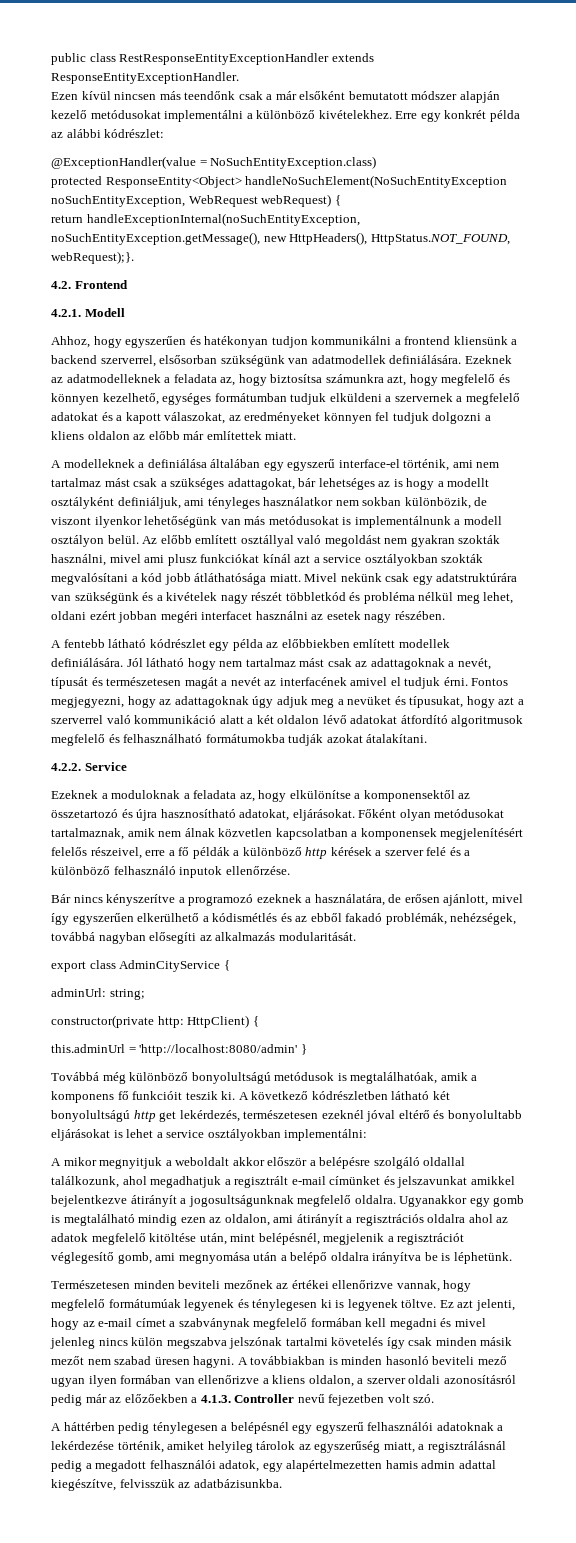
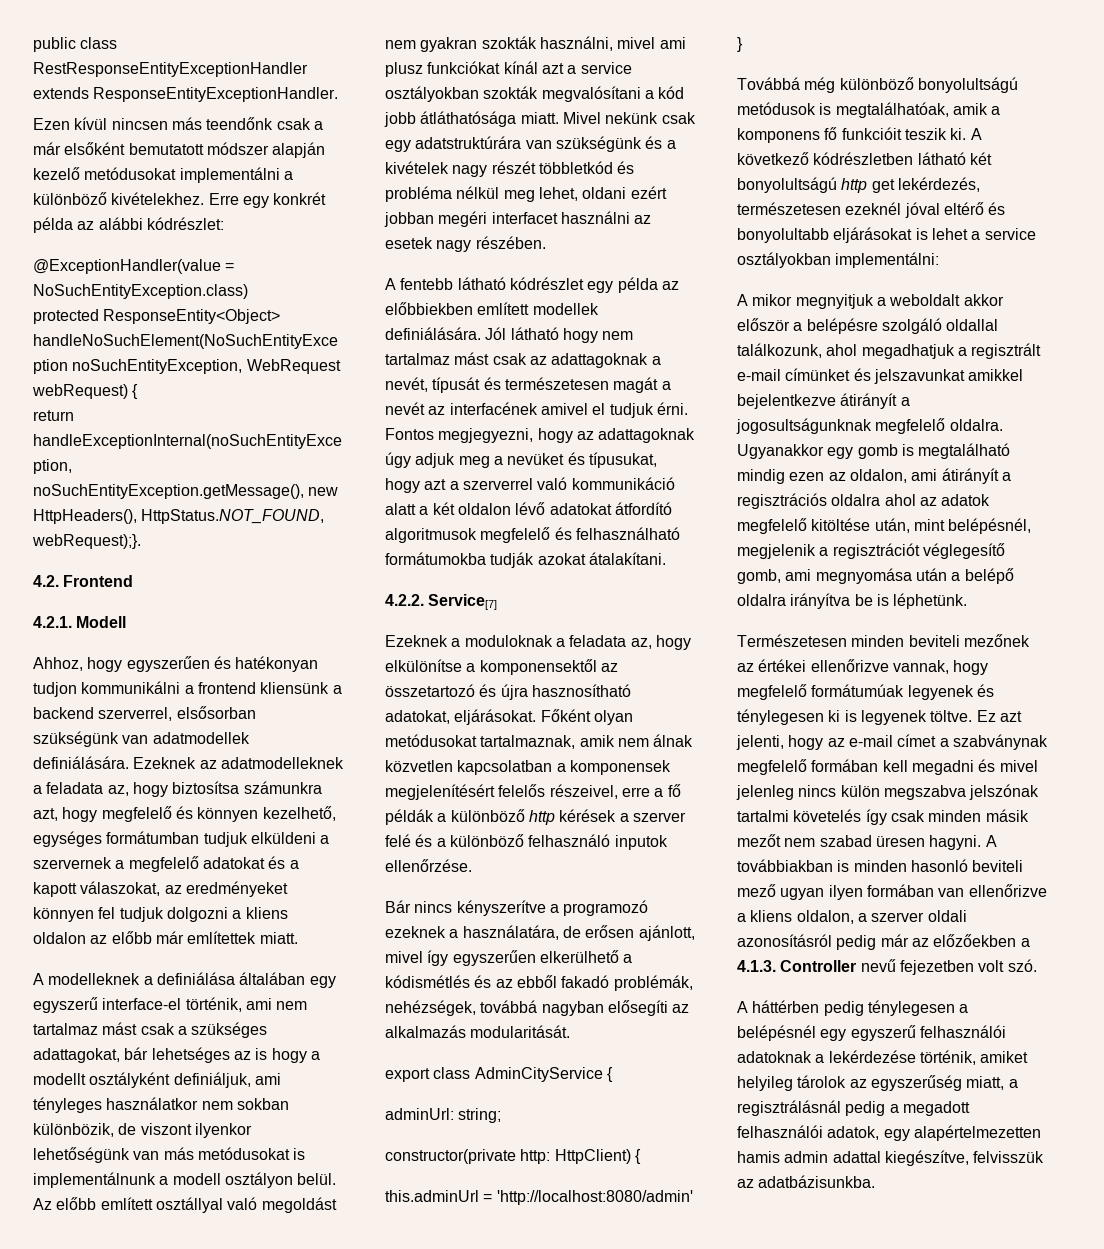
- 4.2.2. Service
+ 4.2.2. Service[7]

